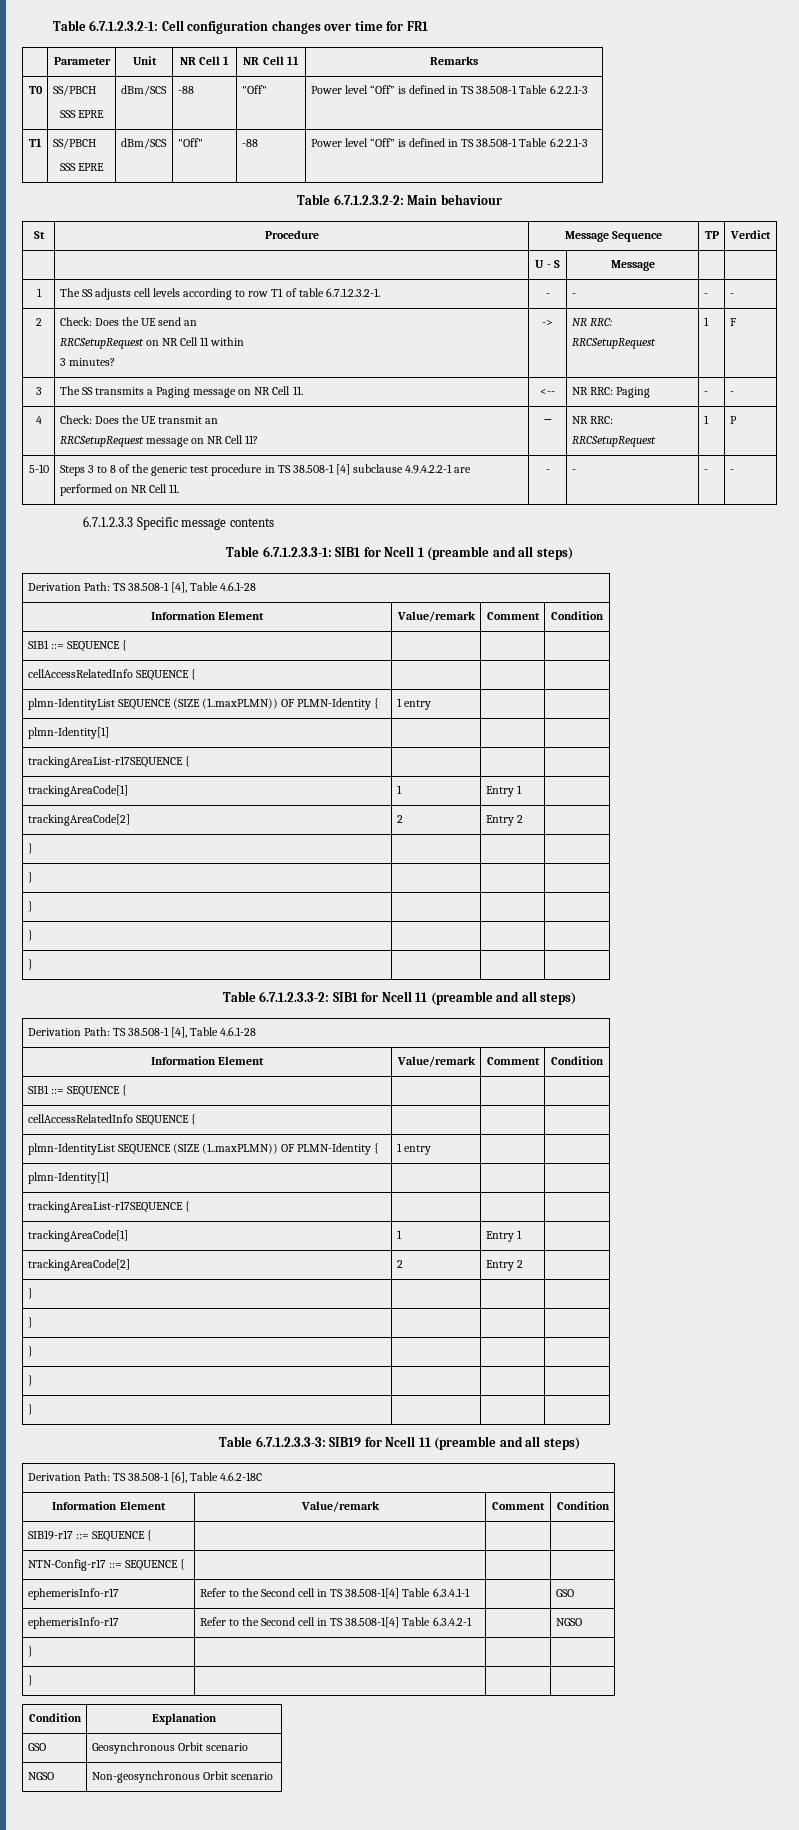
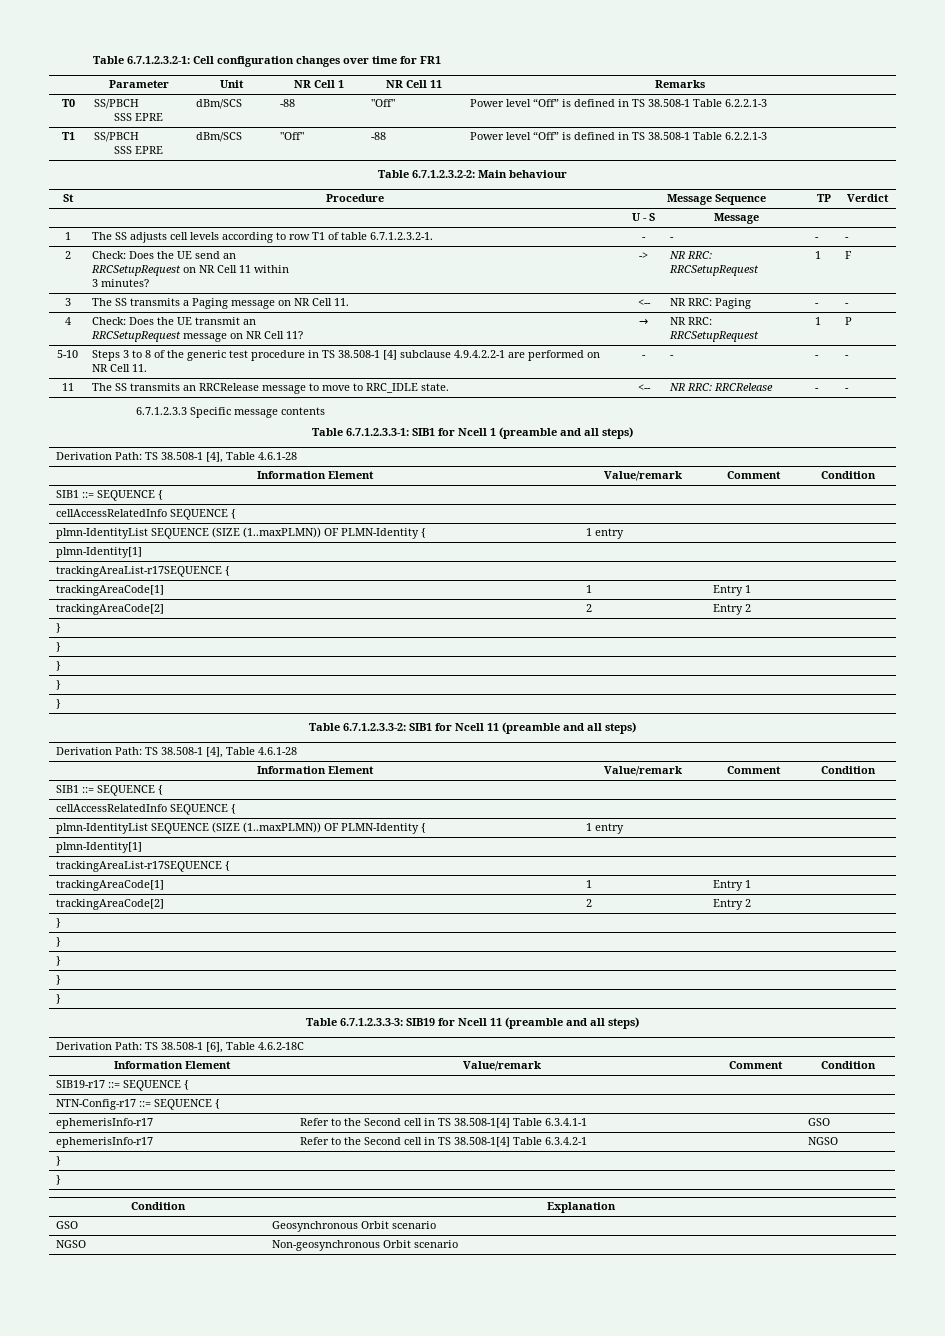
+ 11 | The SS transmits an RRCRelease message to move to RRC_IDLE state. | <-- | NR RRC: RRCRelease | - | -

